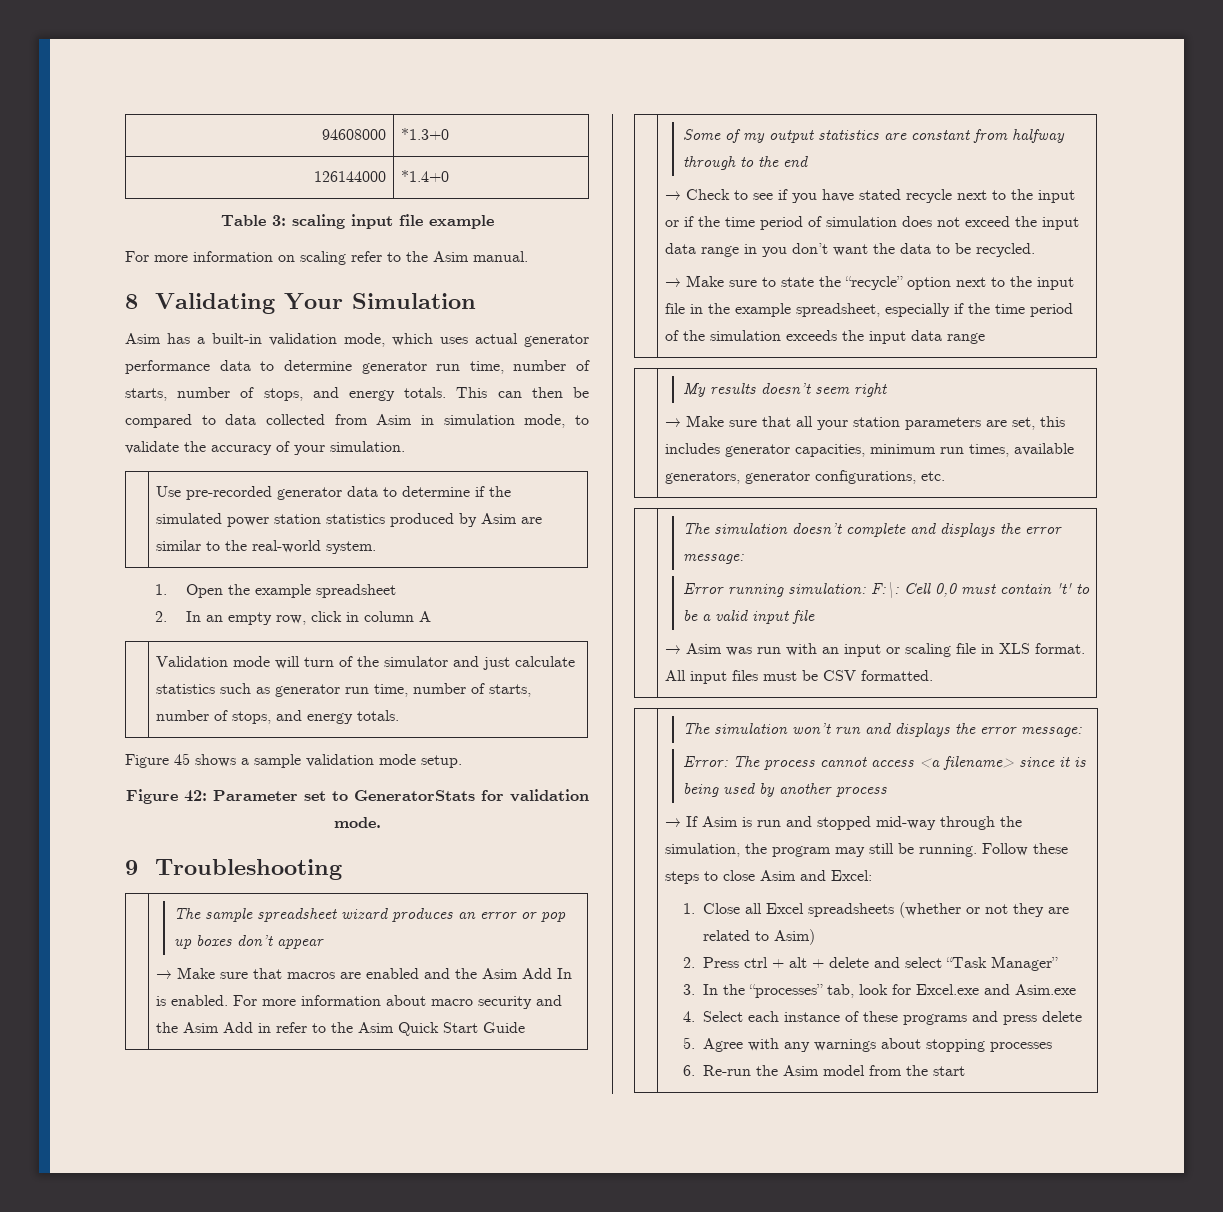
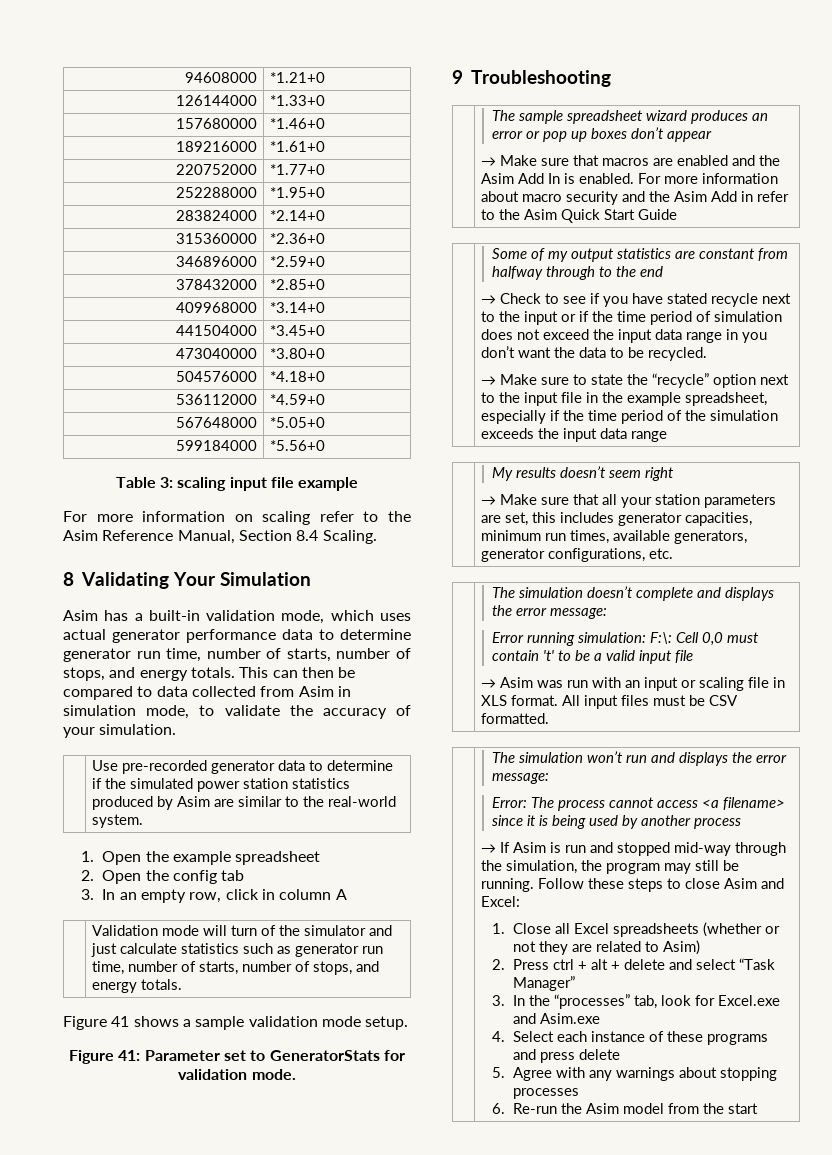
- 94608000 | *1.3+0
+ 94608000 | *1.21+0
- 126144000 | *1.4+0
+ 126144000 | *1.33+0
+ 157680000 | *1.46+0
+ 189216000 | *1.61+0
+ 220752000 | *1.77+0
+ 252288000 | *1.95+0
+ 283824000 | *2.14+0
+ 315360000 | *2.36+0
+ 346896000 | *2.59+0
+ 378432000 | *2.85+0
+ 409968000 | *3.14+0
+ 441504000 | *3.45+0
+ 473040000 | *3.80+0
+ 504576000 | *4.18+0
+ 536112000 | *4.59+0
+ 567648000 | *5.05+0
+ 599184000 | *5.56+0
- For more information on scaling refer to the Asim manual.
+ For more information on scaling refer to the Asim Reference Manual, Section 8.4 Scaling.
- 2. In an empty row, click in column A
+ 2. Open the config tab
+ 3. In an empty row, click in column A
- Figure 45 shows a sample validation mode setup.
+ Figure 41 shows a sample validation mode setup.
- Figure 42: Parameter set to GeneratorStats for validation mode.
+ Figure 41: Parameter set to GeneratorStats for validation mode.

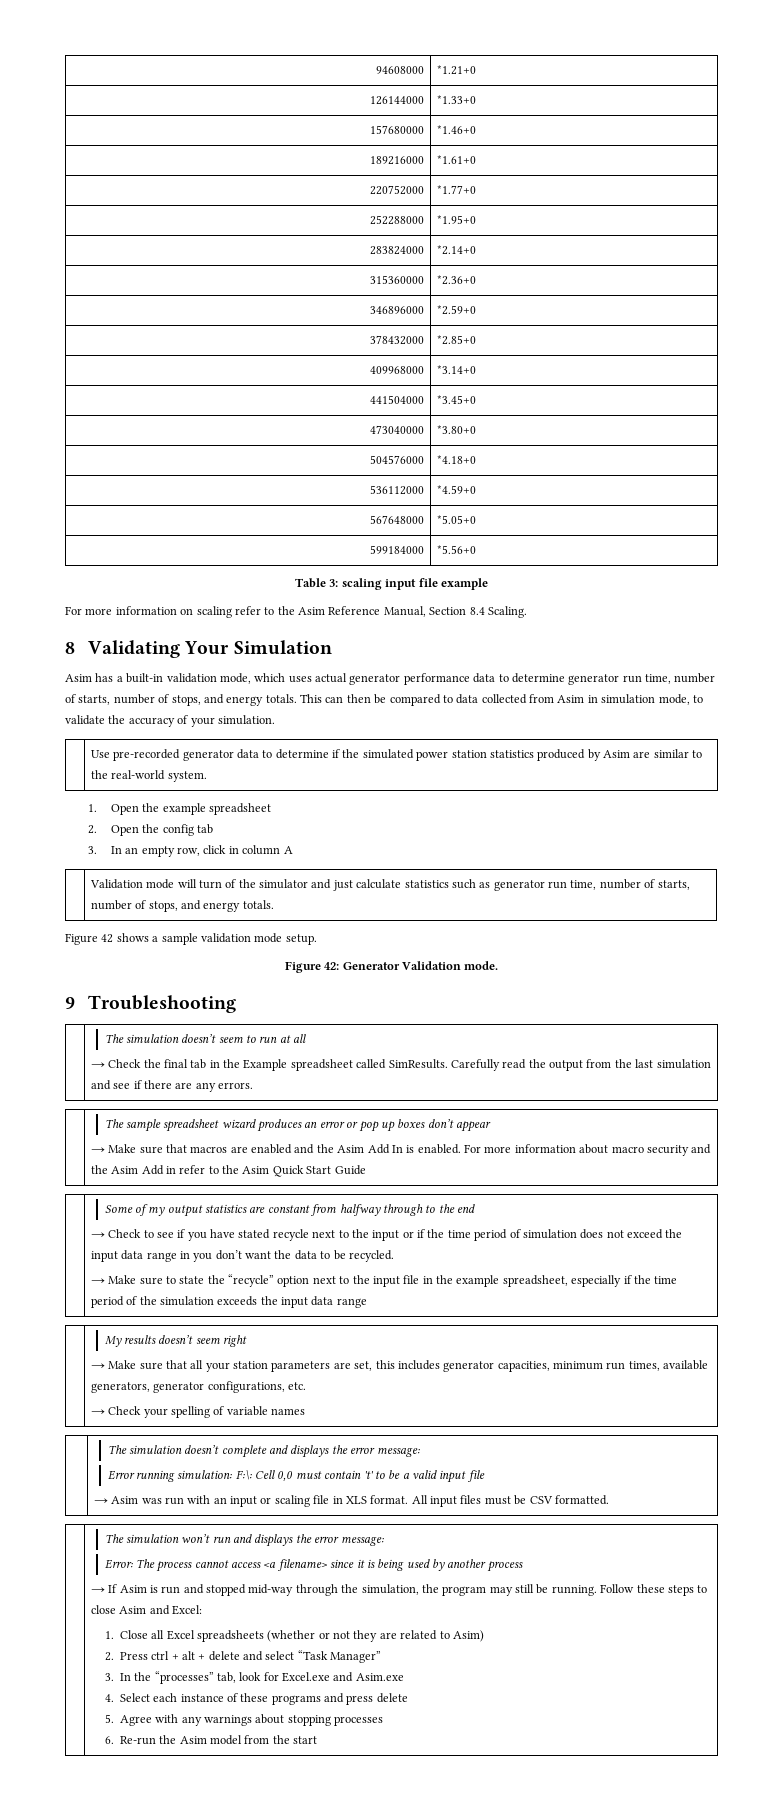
- Figure 41 shows a sample validation mode setup.
+ Figure 42 shows a sample validation mode setup.
- Figure 41: Parameter set to GeneratorStats for validation mode.
+ Figure 42: Generator Validation mode.
  9 Troubleshooting
+ | The simulation doesn’t seem to run at all
+ → Check the final tab in the Example spreadsheet called SimResults. Carefully read the output from the last simulation and see if there are any errors.
  | My results doesn’t seem right
  → Make sure that all your station parameters are set, this includes generator capacities, minimum run times, available generators, generator configurations, etc.
+ → Check your spelling of variable names

